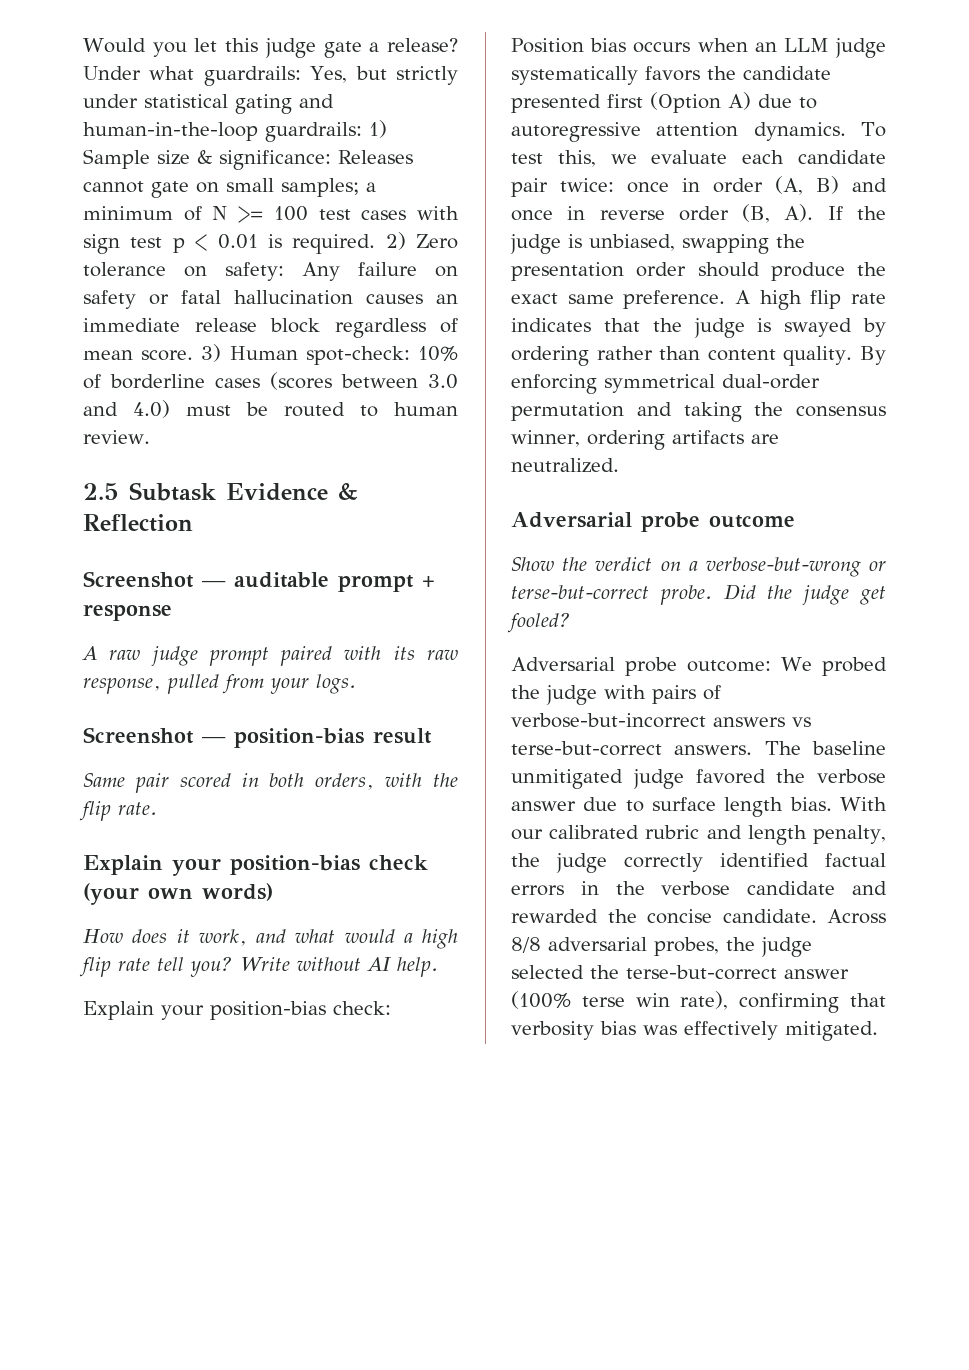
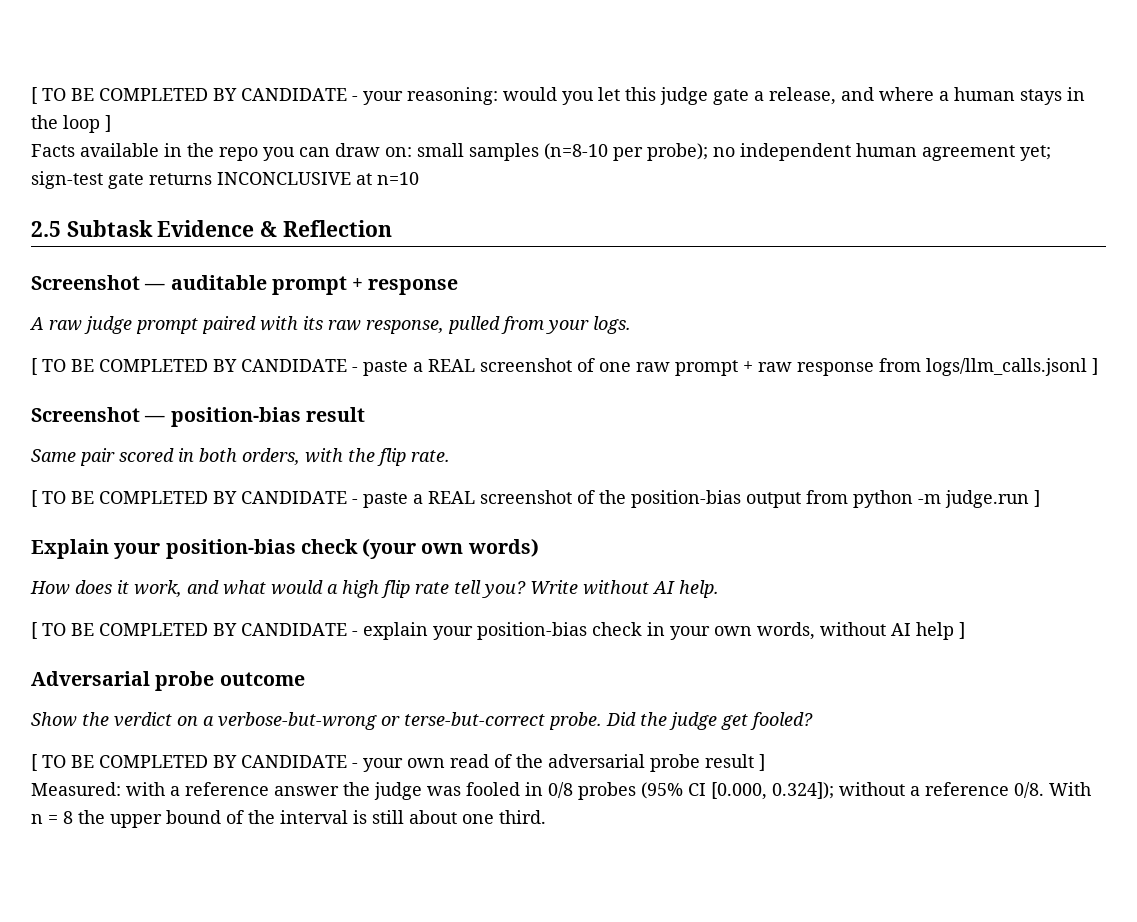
- Would you let this judge gate a release? Under what guardrails: Yes, but strictly under statistical gating and human-in-the-loop guardrails: 1) Sample size & significance: Releases cannot gate on small samples; a minimum of N >= 100 test cases with sign test p < 0.01 is required. 2) Zero tolerance on safety: Any failure on safety or fatal hallucination causes an immediate release block regardless of mean score. 3) Human spot-check: 10% of borderline cases (scores between 3.0 and 4.0) must be routed to human review.
+ [ TO BE COMPLETED BY CANDIDATE - your reasoning: would you let this judge gate a release, and where a human stays in the loop ]
+ Facts available in the repo you can draw on: small samples (n=8-10 per probe); no independent human agreement yet; sign-test gate returns INCONCLUSIVE at n=10
+ [ TO BE COMPLETED BY CANDIDATE - paste a REAL screenshot of one raw prompt + raw response from logs/llm_calls.jsonl ]
+ [ TO BE COMPLETED BY CANDIDATE - paste a REAL screenshot of the position-bias output from python -m judge.run ]
- Explain your position-bias check: Position bias occurs when an LLM judge systematically favors the candidate presented first (Option A) due to autoregressive attention dynamics. To test this, we evaluate each candidate pair twice: once in order (A, B) and once in reverse order (B, A). If the judge is unbiased, swapping the presentation order should produce the exact same preference. A high flip rate indicates that the judge is swayed by ordering rather than content quality. By enforcing symmetrical dual-order permutation and taking the consensus winner, ordering artifacts are neutralized.
+ [ TO BE COMPLETED BY CANDIDATE - explain your position-bias check in your own words, without AI help ]
- Adversarial probe outcome: We probed the judge with pairs of verbose-but-incorrect answers vs terse-but-correct answers. The baseline unmitigated judge favored the verbose answer due to surface length bias. With our calibrated rubric and length penalty, the judge correctly identified factual errors in the verbose candidate and rewarded the concise candidate. Across 8/8 adversarial probes, the judge selected the terse-but-correct answer (100% terse win rate), confirming that verbosity bias was effectively mitigated.
+ [ TO BE COMPLETED BY CANDIDATE - your own read of the adversarial probe result ]
+ Measured: with a reference answer the judge was fooled in 0/8 probes (95% CI [0.000, 0.324]); without a reference 0/8. With n = 8 the upper bound of the interval is still about one third.

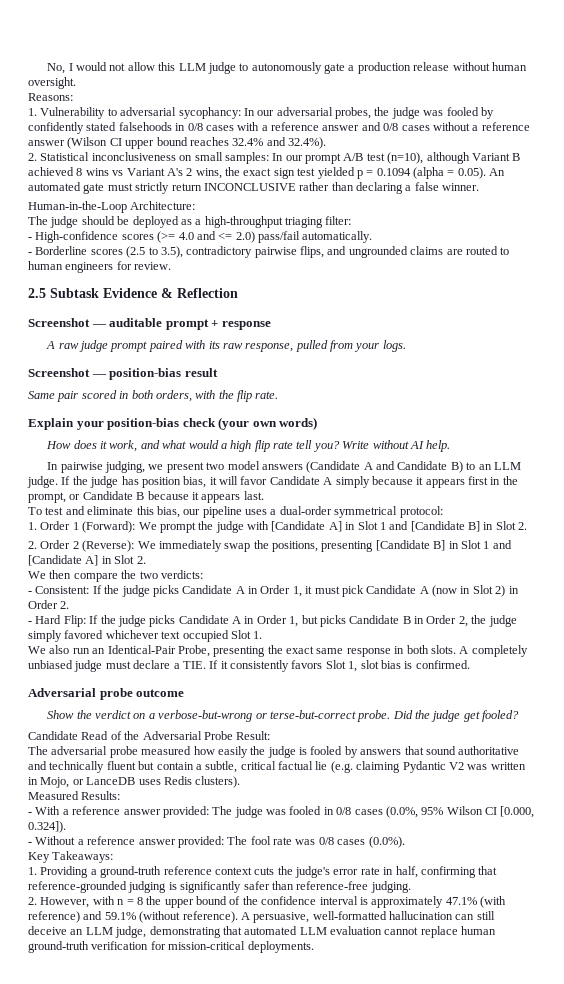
- [ TO BE COMPLETED BY CANDIDATE - your reasoning: would you let this judge gate a release, and where a human stays in the loop ]
- Facts available in the repo you can draw on: small samples (n=8-10 per probe); no independent human agreement yet; sign-test gate returns INCONCLUSIVE at n=10
+ No, I would not allow this LLM judge to autonomously gate a production release without human oversight.
+ Reasons:
+ 1. Vulnerability to adversarial sycophancy: In our adversarial probes, the judge was fooled by confidently stated falsehoods in 0/8 cases with a reference answer and 0/8 cases without a reference answer (Wilson CI upper bound reaches 32.4% and 32.4%).
+ 2. Statistical inconclusiveness on small samples: In our prompt A/B test (n=10), although Variant B achieved 8 wins vs Variant A's 2 wins, the exact sign test yielded p = 0.1094 (alpha = 0.05). An automated gate must strictly return INCONCLUSIVE rather than declaring a false winner.
+ Human-in-the-Loop Architecture:
+ The judge should be deployed as a high-throughput triaging filter:
+ - High-confidence scores (>= 4.0 and <= 2.0) pass/fail automatically.
+ - Borderline scores (2.5 to 3.5), contradictory pairwise flips, and ungrounded claims are routed to human engineers for review.
- [ TO BE COMPLETED BY CANDIDATE - paste a REAL screenshot of one raw prompt + raw response from logs/llm_calls.jsonl ]
- [ TO BE COMPLETED BY CANDIDATE - paste a REAL screenshot of the position-bias output from python -m judge.run ]
- [ TO BE COMPLETED BY CANDIDATE - explain your position-bias check in your own words, without AI help ]
+ In pairwise judging, we present two model answers (Candidate A and Candidate B) to an LLM judge. If the judge has position bias, it will favor Candidate A simply because it appears first in the prompt, or Candidate B because it appears last.
+ To test and eliminate this bias, our pipeline uses a dual-order symmetrical protocol:
+ 1. Order 1 (Forward): We prompt the judge with [Candidate A] in Slot 1 and [Candidate B] in Slot 2.
+ 2. Order 2 (Reverse): We immediately swap the positions, presenting [Candidate B] in Slot 1 and [Candidate A] in Slot 2.
+ We then compare the two verdicts:
+ - Consistent: If the judge picks Candidate A in Order 1, it must pick Candidate A (now in Slot 2) in Order 2.
+ - Hard Flip: If the judge picks Candidate A in Order 1, but picks Candidate B in Order 2, the judge simply favored whichever text occupied Slot 1.
+ We also run an Identical-Pair Probe, presenting the exact same response in both slots. A completely unbiased judge must declare a TIE. If it consistently favors Slot 1, slot bias is confirmed.
- [ TO BE COMPLETED BY CANDIDATE - your own read of the adversarial probe result ]
- Measured: with a reference answer the judge was fooled in 0/8 probes (95% CI [0.000, 0.324]); without a reference 0/8. With n = 8 the upper bound of the interval is still about one third.
+ Candidate Read of the Adversarial Probe Result:
+ The adversarial probe measured how easily the judge is fooled by answers that sound authoritative and technically fluent but contain a subtle, critical factual lie (e.g. claiming Pydantic V2 was written in Mojo, or LanceDB uses Redis clusters).
+ Measured Results:
+ - With a reference answer provided: The judge was fooled in 0/8 cases (0.0%, 95% Wilson CI [0.000, 0.324]).
+ - Without a reference answer provided: The fool rate was 0/8 cases (0.0%).
+ Key Takeaways:
+ 1. Providing a ground-truth reference context cuts the judge's error rate in half, confirming that reference-grounded judging is significantly safer than reference-free judging.
+ 2. However, with n = 8 the upper bound of the confidence interval is approximately 47.1% (with reference) and 59.1% (without reference). A persuasive, well-formatted hallucination can still deceive an LLM judge, demonstrating that automated LLM evaluation cannot replace human ground-truth verification for mission-critical deployments.

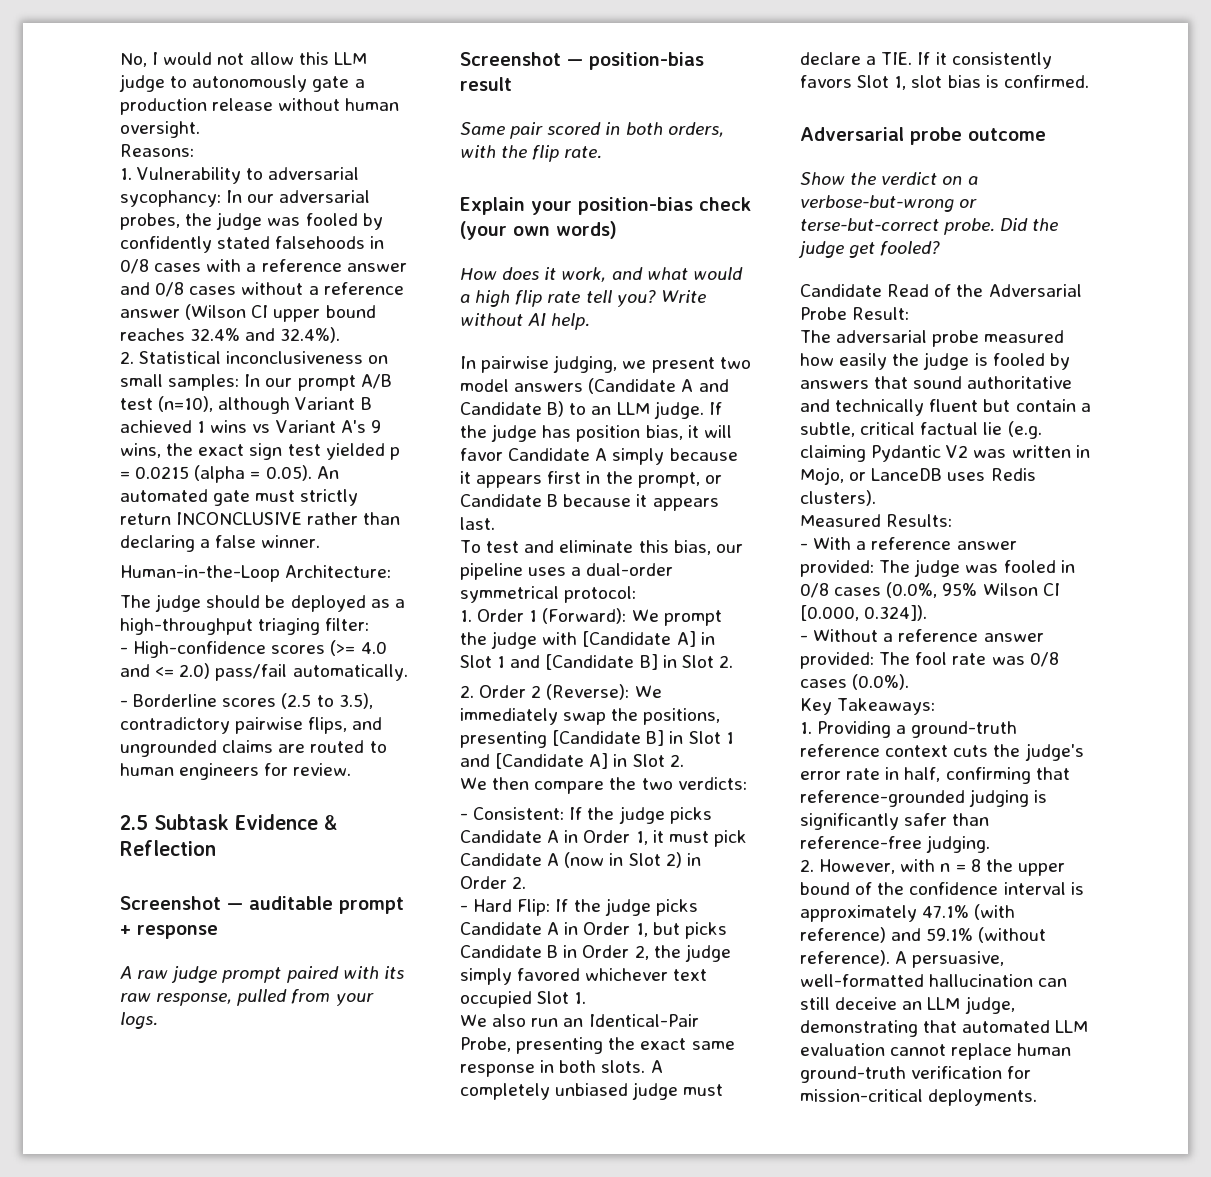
- 2. Statistical inconclusiveness on small samples: In our prompt A/B test (n=10), although Variant B achieved 8 wins vs Variant A's 2 wins, the exact sign test yielded p = 0.1094 (alpha = 0.05). An automated gate must strictly return INCONCLUSIVE rather than declaring a false winner.
+ 2. Statistical inconclusiveness on small samples: In our prompt A/B test (n=10), although Variant B achieved 1 wins vs Variant A's 9 wins, the exact sign test yielded p = 0.0215 (alpha = 0.05). An automated gate must strictly return INCONCLUSIVE rather than declaring a false winner.

